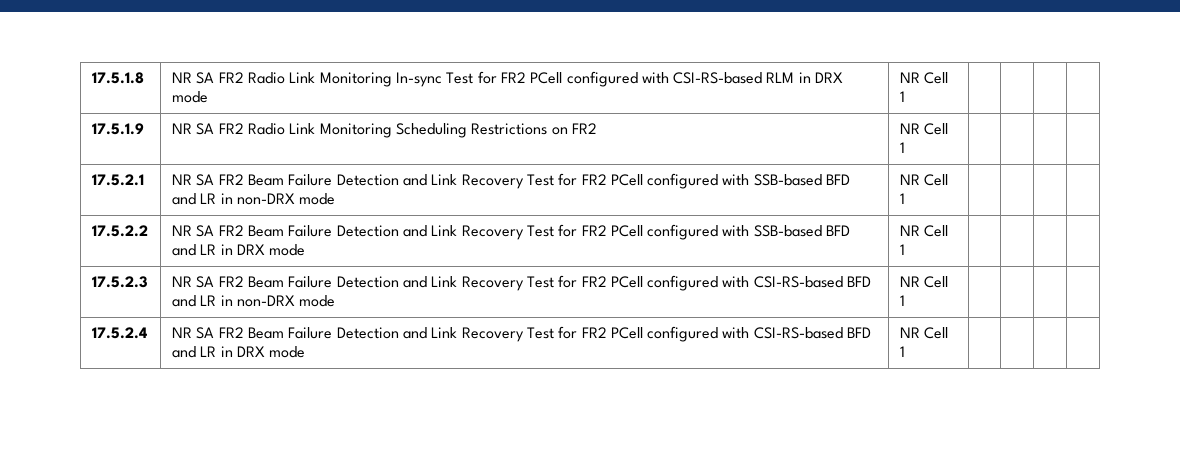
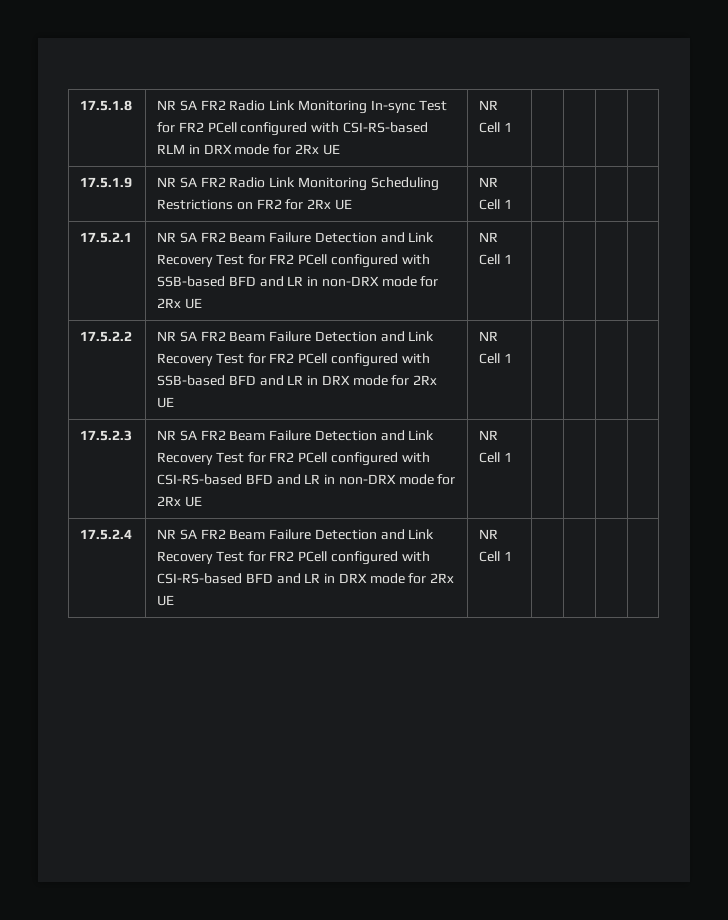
- 17.5.1.8 | NR SA FR2 Radio Link Monitoring In-sync Test for FR2 PCell configured with CSI-RS-based RLM in DRX mode | NR Cell 1 | | | |
+ 17.5.1.8 | NR SA FR2 Radio Link Monitoring In-sync Test for FR2 PCell configured with CSI-RS-based RLM in DRX mode for 2Rx UE | NR Cell 1 | | | |
- 17.5.1.9 | NR SA FR2 Radio Link Monitoring Scheduling Restrictions on FR2 | NR Cell 1 | | | |
+ 17.5.1.9 | NR SA FR2 Radio Link Monitoring Scheduling Restrictions on FR2 for 2Rx UE | NR Cell 1 | | | |
- 17.5.2.1 | NR SA FR2 Beam Failure Detection and Link Recovery Test for FR2 PCell configured with SSB-based BFD and LR in non-DRX mode | NR Cell 1 | | | |
+ 17.5.2.1 | NR SA FR2 Beam Failure Detection and Link Recovery Test for FR2 PCell configured with SSB-based BFD and LR in non-DRX mode for 2Rx UE | NR Cell 1 | | | |
- 17.5.2.2 | NR SA FR2 Beam Failure Detection and Link Recovery Test for FR2 PCell configured with SSB-based BFD and LR in DRX mode | NR Cell 1 | | | |
+ 17.5.2.2 | NR SA FR2 Beam Failure Detection and Link Recovery Test for FR2 PCell configured with SSB-based BFD and LR in DRX mode for 2Rx UE | NR Cell 1 | | | |
- 17.5.2.3 | NR SA FR2 Beam Failure Detection and Link Recovery Test for FR2 PCell configured with CSI-RS-based BFD and LR in non-DRX mode | NR Cell 1 | | | |
+ 17.5.2.3 | NR SA FR2 Beam Failure Detection and Link Recovery Test for FR2 PCell configured with CSI-RS-based BFD and LR in non-DRX mode for 2Rx UE | NR Cell 1 | | | |
- 17.5.2.4 | NR SA FR2 Beam Failure Detection and Link Recovery Test for FR2 PCell configured with CSI-RS-based BFD and LR in DRX mode | NR Cell 1 | | | |
+ 17.5.2.4 | NR SA FR2 Beam Failure Detection and Link Recovery Test for FR2 PCell configured with CSI-RS-based BFD and LR in DRX mode for 2Rx UE | NR Cell 1 | | | |

